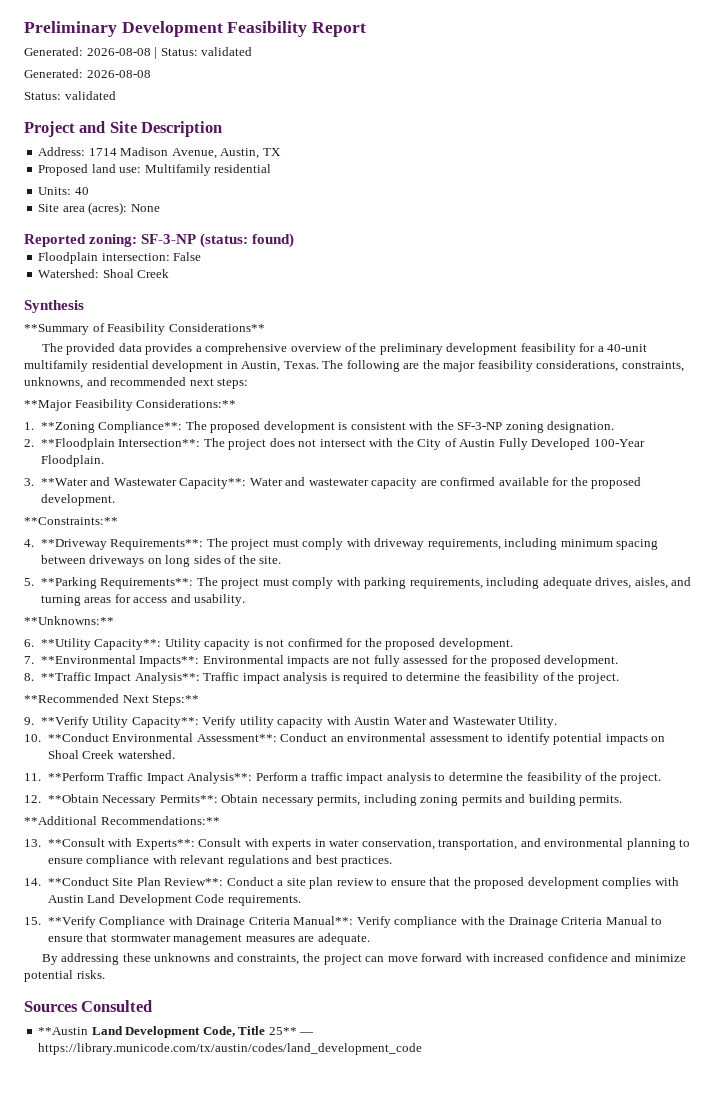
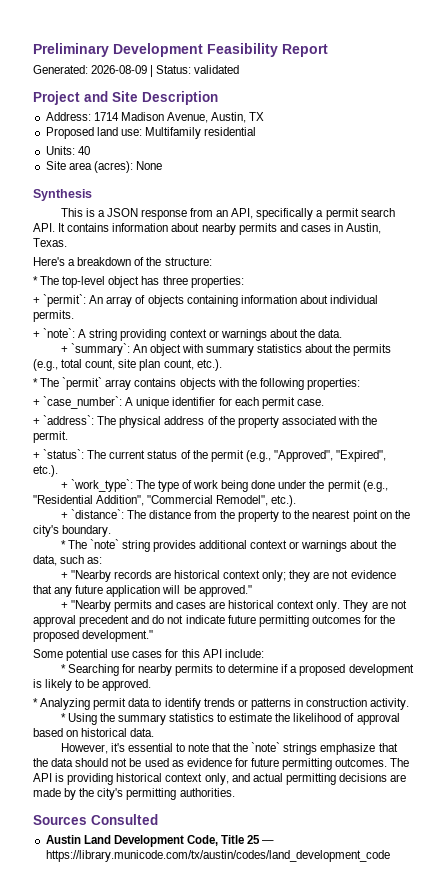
- Generated: 2026-08-08 | Status: validated
- Generated: 2026-08-08
- Status: validated
+ Generated: 2026-08-09 | Status: validated
- Reported zoning: SF-3-NP (status: found)
- Floodplain intersection: False
- Watershed: Shoal Creek
  Synthesis
- **Summary of Feasibility Considerations**
- The provided data provides a comprehensive overview of the preliminary development feasibility for a 40-unit multifamily residential development in Austin, Texas. The following are the major feasibility considerations, constraints, unknowns, and recommended next steps:
- **Major Feasibility Considerations:**
- 1. **Zoning Compliance**: The proposed development is consistent with the SF-3-NP zoning designation.
- 2. **Floodplain Intersection**: The project does not intersect with the City of Austin Fully Developed 100-Year Floodplain.
- 3. **Water and Wastewater Capacity**: Water and wastewater capacity are confirmed available for the proposed development.
- **Constraints:**
- 4. **Driveway Requirements**: The project must comply with driveway requirements, including minimum spacing between driveways on long sides of the site.
- 5. **Parking Requirements**: The project must comply with parking requirements, including adequate drives, aisles, and turning areas for access and usability.
- **Unknowns:**
- 6. **Utility Capacity**: Utility capacity is not confirmed for the proposed development.
- 7. **Environmental Impacts**: Environmental impacts are not fully assessed for the proposed development.
- 8. **Traffic Impact Analysis**: Traffic impact analysis is required to determine the feasibility of the project.
- **Recommended Next Steps:**
- 9. **Verify Utility Capacity**: Verify utility capacity with Austin Water and Wastewater Utility.
- 10. **Conduct Environmental Assessment**: Conduct an environmental assessment to identify potential impacts on Shoal Creek watershed.
- 11. **Perform Traffic Impact Analysis**: Perform a traffic impact analysis to determine the feasibility of the project.
- 12. **Obtain Necessary Permits**: Obtain necessary permits, including zoning permits and building permits.
- **Additional Recommendations:**
- 13. **Consult with Experts**: Consult with experts in water conservation, transportation, and environmental planning to ensure compliance with relevant regulations and best practices.
- 14. **Conduct Site Plan Review**: Conduct a site plan review to ensure that the proposed development complies with Austin Land Development Code requirements.
- 15. **Verify Compliance with Drainage Criteria Manual**: Verify compliance with the Drainage Criteria Manual to ensure that stormwater management measures are adequate.
- By addressing these unknowns and constraints, the project can move forward with increased confidence and minimize potential risks.
+ This is a JSON response from an API, specifically a permit search API. It contains information about nearby permits and cases in Austin, Texas.
+ Here's a breakdown of the structure:
+ * The top-level object has three properties:
+ + `permit`: An array of objects containing information about individual permits.
+ + `note`: A string providing context or warnings about the data.
+ + `summary`: An object with summary statistics about the permits (e.g., total count, site plan count, etc.).
+ * The `permit` array contains objects with the following properties:
+ + `case_number`: A unique identifier for each permit case.
+ + `address`: The physical address of the property associated with the permit.
+ + `status`: The current status of the permit (e.g., "Approved", "Expired", etc.).
+ + `work_type`: The type of work being done under the permit (e.g., "Residential Addition", "Commercial Remodel", etc.).
+ + `distance`: The distance from the property to the nearest point on the city's boundary.
+ * The `note` string provides additional context or warnings about the data, such as:
+ + "Nearby records are historical context only; they are not evidence that any future application will be approved."
+ + "Nearby permits and cases are historical context only. They are not approval precedent and do not indicate future permitting outcomes for the proposed development."
+ Some potential use cases for this API include:
+ * Searching for nearby permits to determine if a proposed development is likely to be approved.
+ * Analyzing permit data to identify trends or patterns in construction activity.
+ * Using the summary statistics to estimate the likelihood of approval based on historical data.
+ However, it's essential to note that the `note` strings emphasize that the data should not be used as evidence for future permitting outcomes. The API is providing historical context only, and actual permitting decisions are made by the city's permitting authorities.
- **Austin Land Development Code, Title 25** — https://library.municode.com/tx/austin/codes/land_development_code
+ Austin Land Development Code, Title 25 — https://library.municode.com/tx/austin/codes/land_development_code

